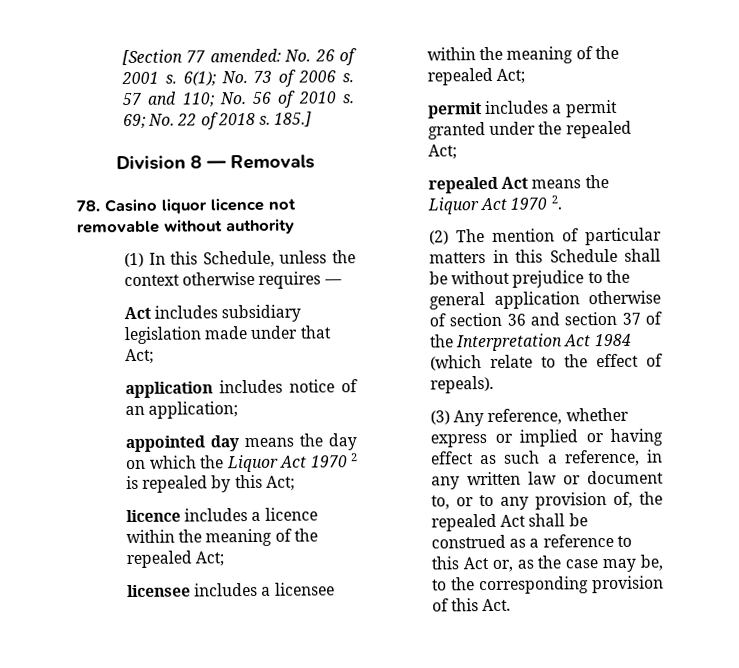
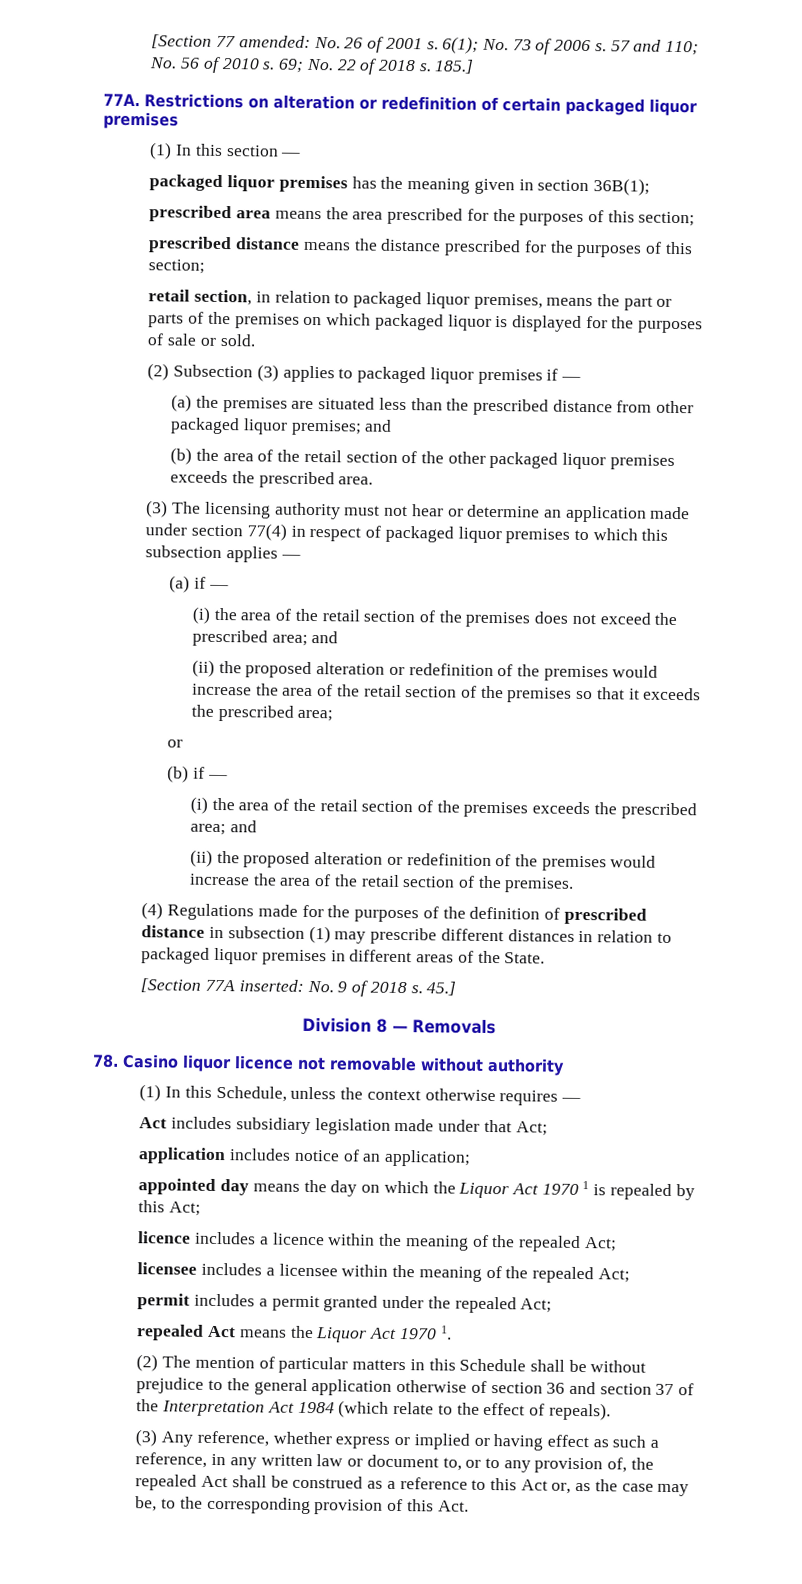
+ 77A. Restrictions on alteration or redefinition of certain packaged liquor premises
+ (1) In this section —
+ packaged liquor premises has the meaning given in section 36B(1);
+ prescribed area means the area prescribed for the purposes of this section;
+ prescribed distance means the distance prescribed for the purposes of this section;
+ retail section, in relation to packaged liquor premises, means the part or parts of the premises on which packaged liquor is displayed for the purposes of sale or sold.
+ (2) Subsection (3) applies to packaged liquor premises if —
+ (a) the premises are situated less than the prescribed distance from other packaged liquor premises; and
+ (b) the area of the retail section of the other packaged liquor premises exceeds the prescribed area.
+ (3) The licensing authority must not hear or determine an application made under section 77(4) in respect of packaged liquor premises to which this subsection applies —
+ (a) if —
+ (i) the area of the retail section of the premises does not exceed the prescribed area; and
+ (ii) the proposed alteration or redefinition of the premises would increase the area of the retail section of the premises so that it exceeds the prescribed area;
+ or
+ (b) if —
+ (i) the area of the retail section of the premises exceeds the prescribed area; and
+ (ii) the proposed alteration or redefinition of the premises would increase the area of the retail section of the premises.
+ (4) Regulations made for the purposes of the definition of prescribed distance in subsection (1) may prescribe different distances in relation to packaged liquor premises in different areas of the State.
+ [Section 77A inserted: No. 9 of 2018 s. 45.]
- appointed day means the day on which the Liquor Act 1970 2 is repealed by this Act;
+ appointed day means the day on which the Liquor Act 1970 1 is repealed by this Act;
- repealed Act means the Liquor Act 1970 2.
+ repealed Act means the Liquor Act 1970 1.

